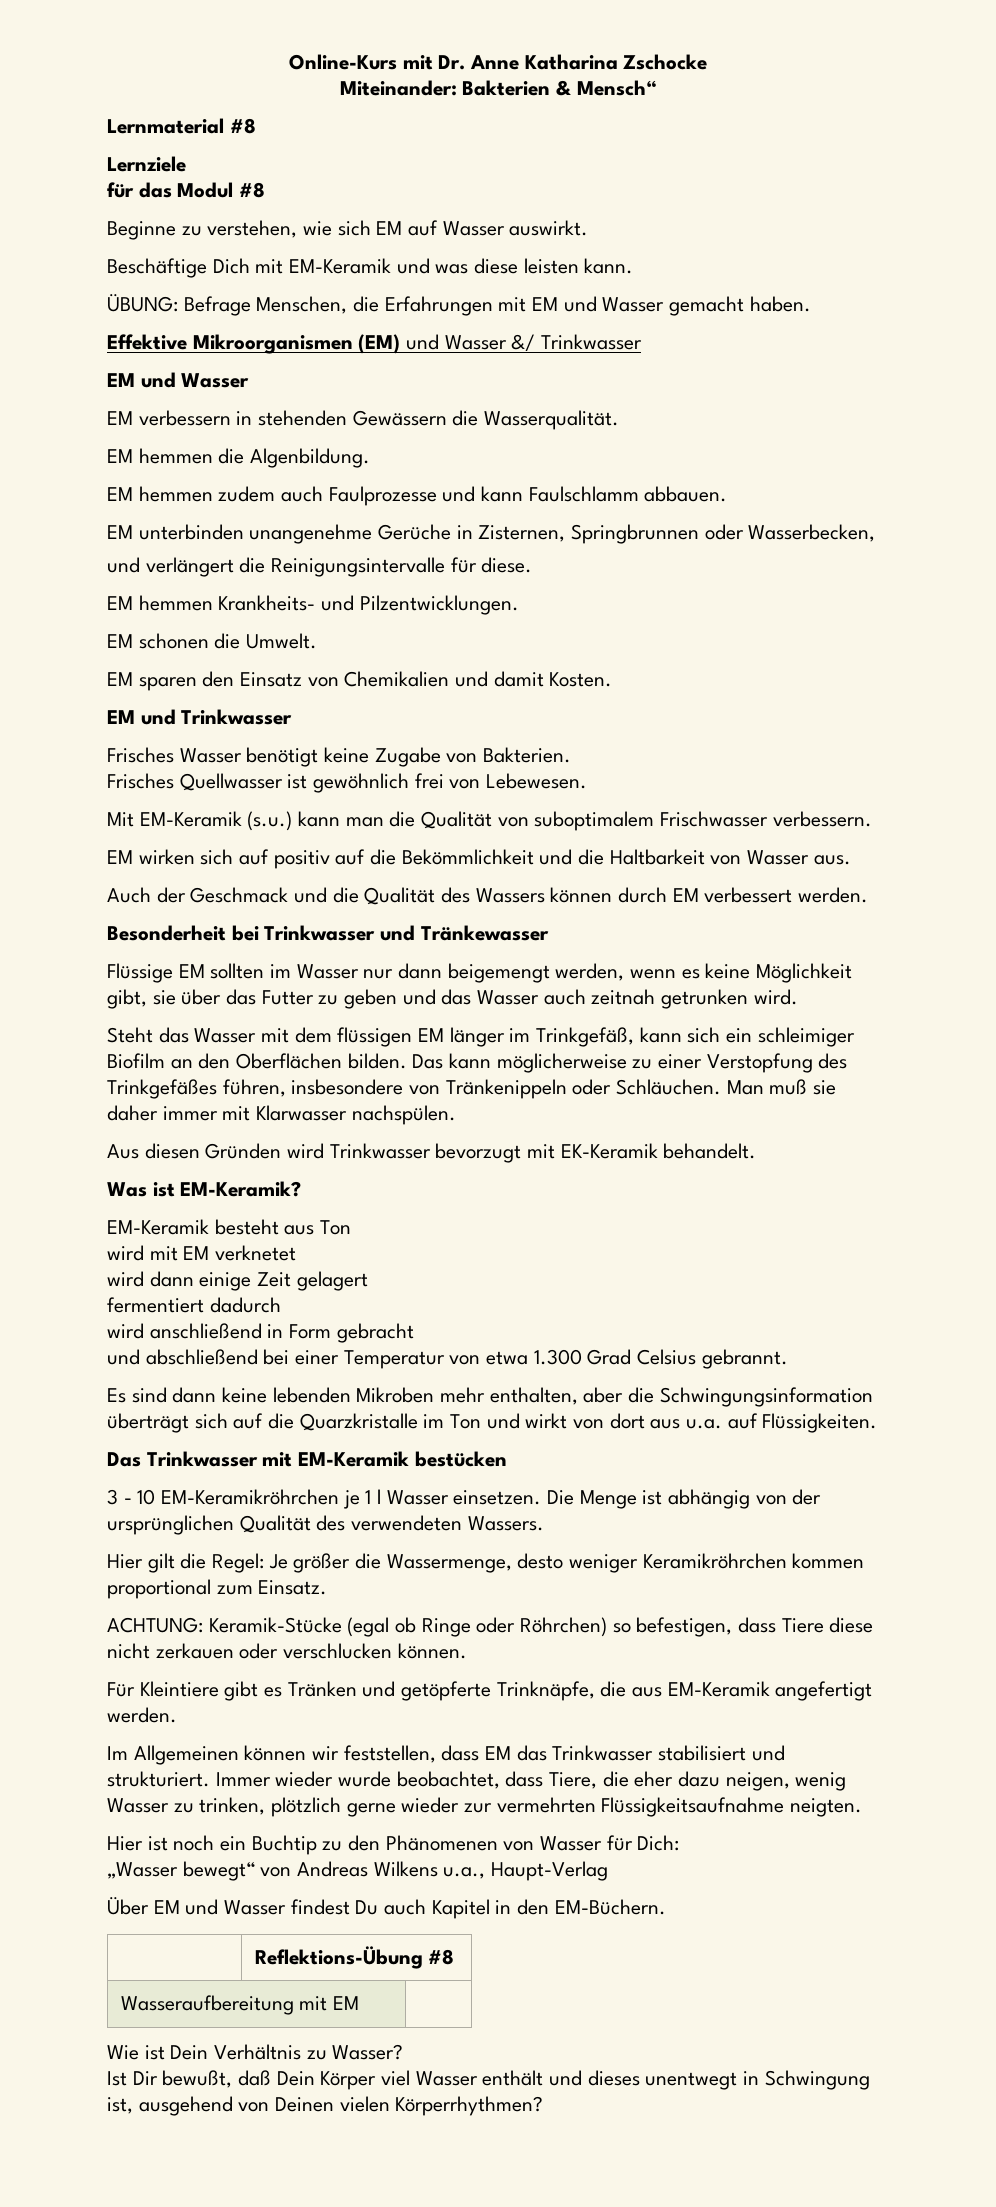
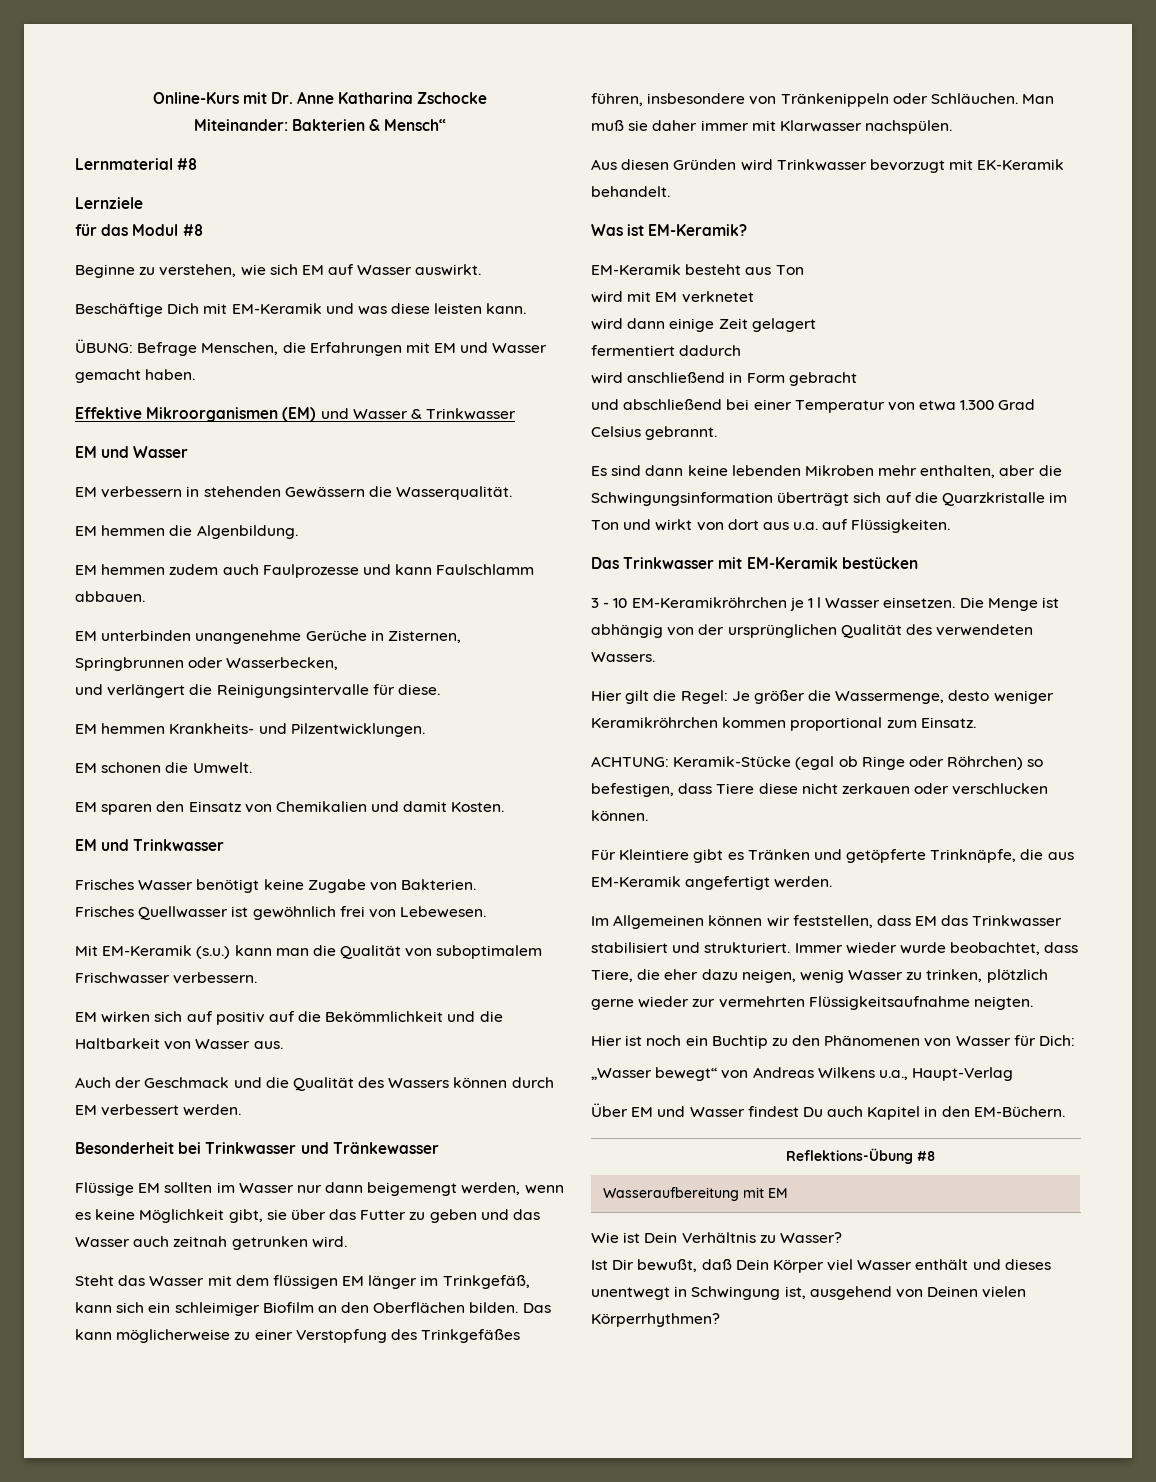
- Effektive Mikroorganismen (EM) und Wasser &/ Trinkwasser
+ Effektive Mikroorganismen (EM) und Wasser & Trinkwasser

